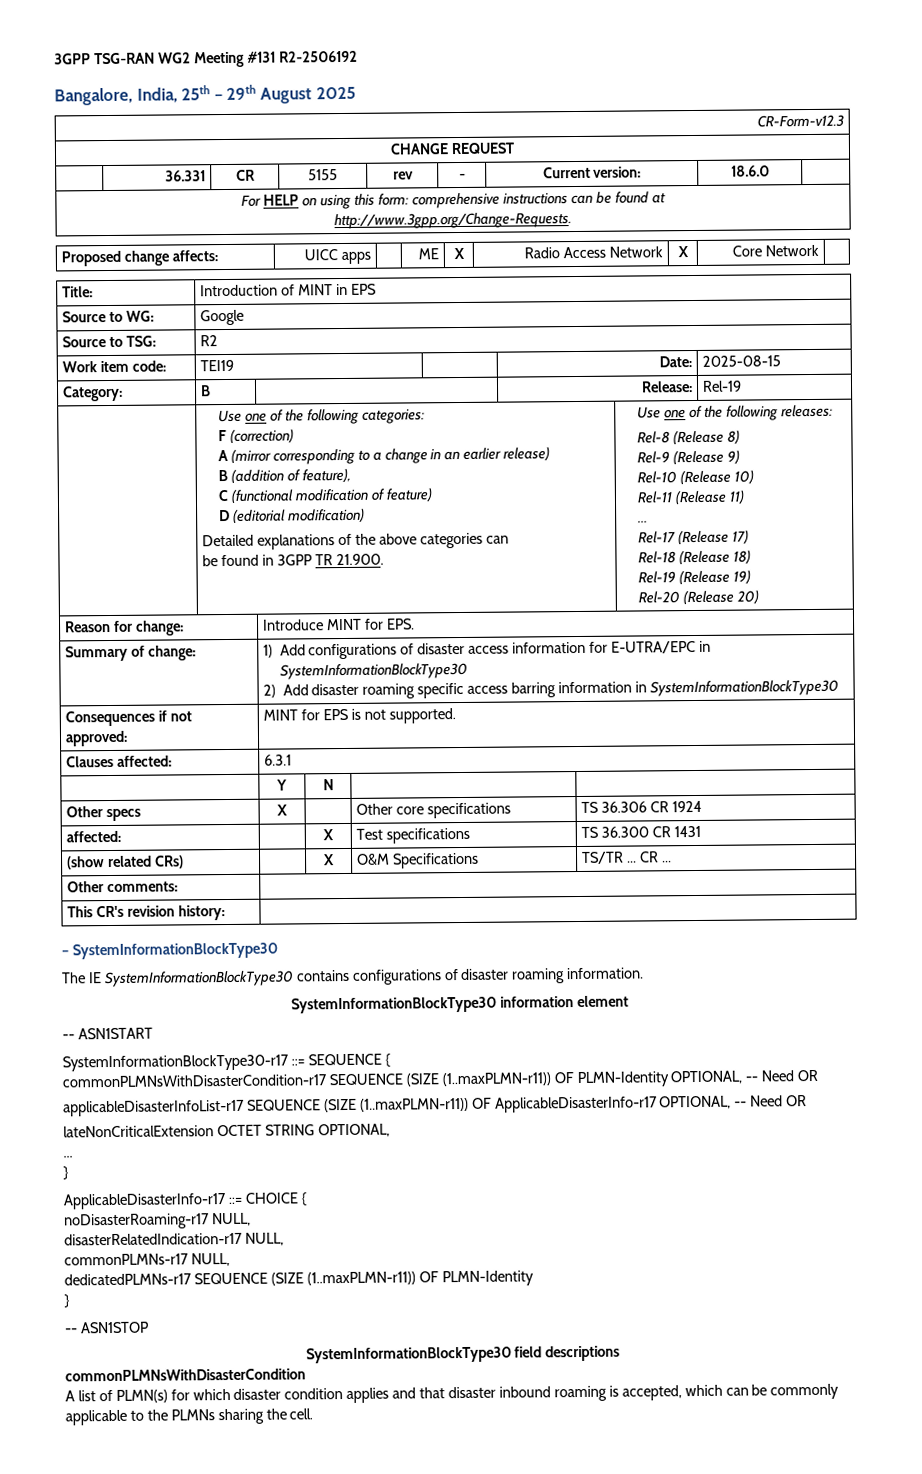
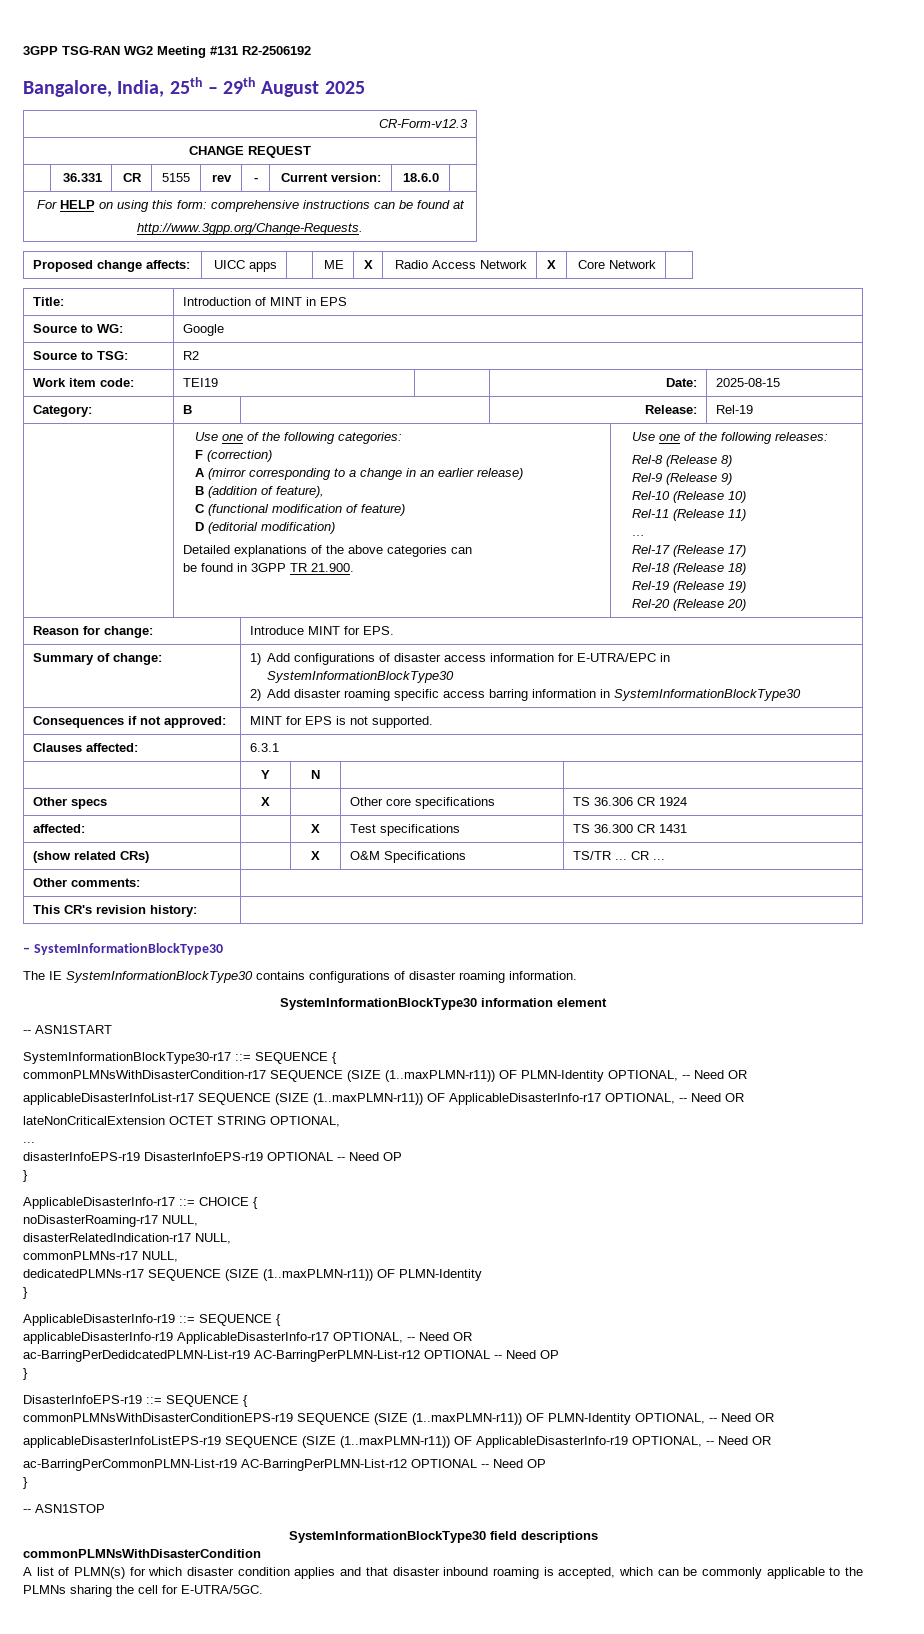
+ disasterInfoEPS-r19 DisasterInfoEPS-r19 OPTIONAL -- Need OP
+ ApplicableDisasterInfo-r19 ::= SEQUENCE {
+ applicableDisasterInfo-r19 ApplicableDisasterInfo-r17 OPTIONAL, -- Need OR
+ ac-BarringPerDedidcatedPLMN-List-r19 AC-BarringPerPLMN-List-r12 OPTIONAL -- Need OP
+ }
+ DisasterInfoEPS-r19 ::= SEQUENCE {
+ commonPLMNsWithDisasterConditionEPS-r19 SEQUENCE (SIZE (1..maxPLMN-r11)) OF PLMN-Identity OPTIONAL, -- Need OR
+ applicableDisasterInfoListEPS-r19 SEQUENCE (SIZE (1..maxPLMN-r11)) OF ApplicableDisasterInfo-r19 OPTIONAL, -- Need OR
+ ac-BarringPerCommonPLMN-List-r19 AC-BarringPerPLMN-List-r12 OPTIONAL -- Need OP
+ }
- A list of PLMN(s) for which disaster condition applies and that disaster inbound roaming is accepted, which can be commonly applicable to the PLMNs sharing the cell.
+ A list of PLMN(s) for which disaster condition applies and that disaster inbound roaming is accepted, which can be commonly applicable to the PLMNs sharing the cell for E-UTRA/5GC.

